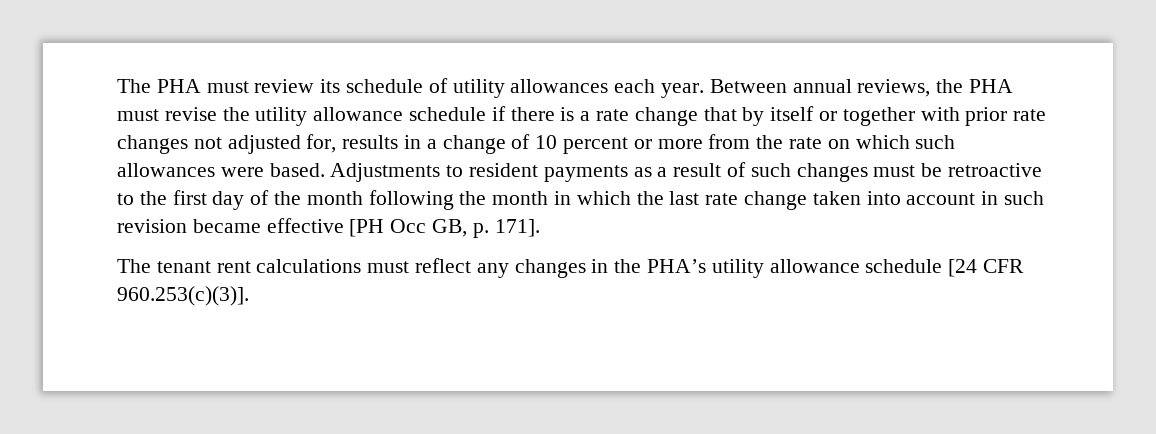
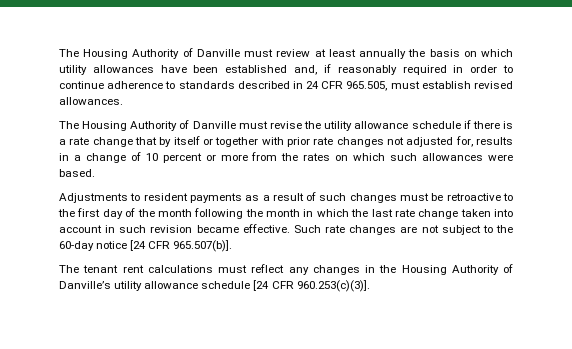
- The PHA must review its schedule of utility allowances each year. Between annual reviews, the PHA must revise the utility allowance schedule if there is a rate change that by itself or together with prior rate changes not adjusted for, results in a change of 10 percent or more from the rate on which such allowances were based. Adjustments to resident payments as a result of such changes must be retroactive to the first day of the month following the month in which the last rate change taken into account in such revision became effective [PH Occ GB, p. 171].
+ The Housing Authority of Danville must review at least annually the basis on which utility allowances have been established and, if reasonably required in order to continue adherence to standards described in 24 CFR 965.505, must establish revised allowances.
+ The Housing Authority of Danville must revise the utility allowance schedule if there is a rate change that by itself or together with prior rate changes not adjusted for, results in a change of 10 percent or more from the rates on which such allowances were based.
+ Adjustments to resident payments as a result of such changes must be retroactive to the first day of the month following the month in which the last rate change taken into account in such revision became effective. Such rate changes are not subject to the 60-day notice [24 CFR 965.507(b)].
- The tenant rent calculations must reflect any changes in the PHA’s utility allowance schedule [24 CFR 960.253(c)(3)].
+ The tenant rent calculations must reflect any changes in the Housing Authority of Danville’s utility allowance schedule [24 CFR 960.253(c)(3)].

